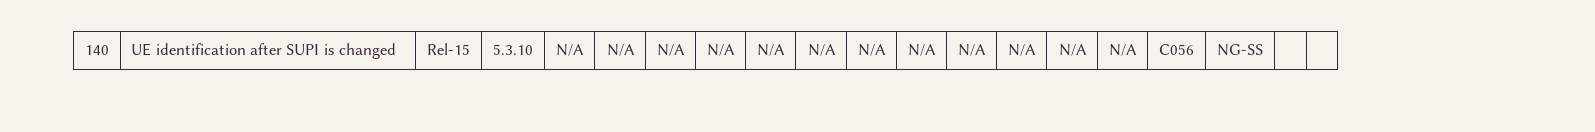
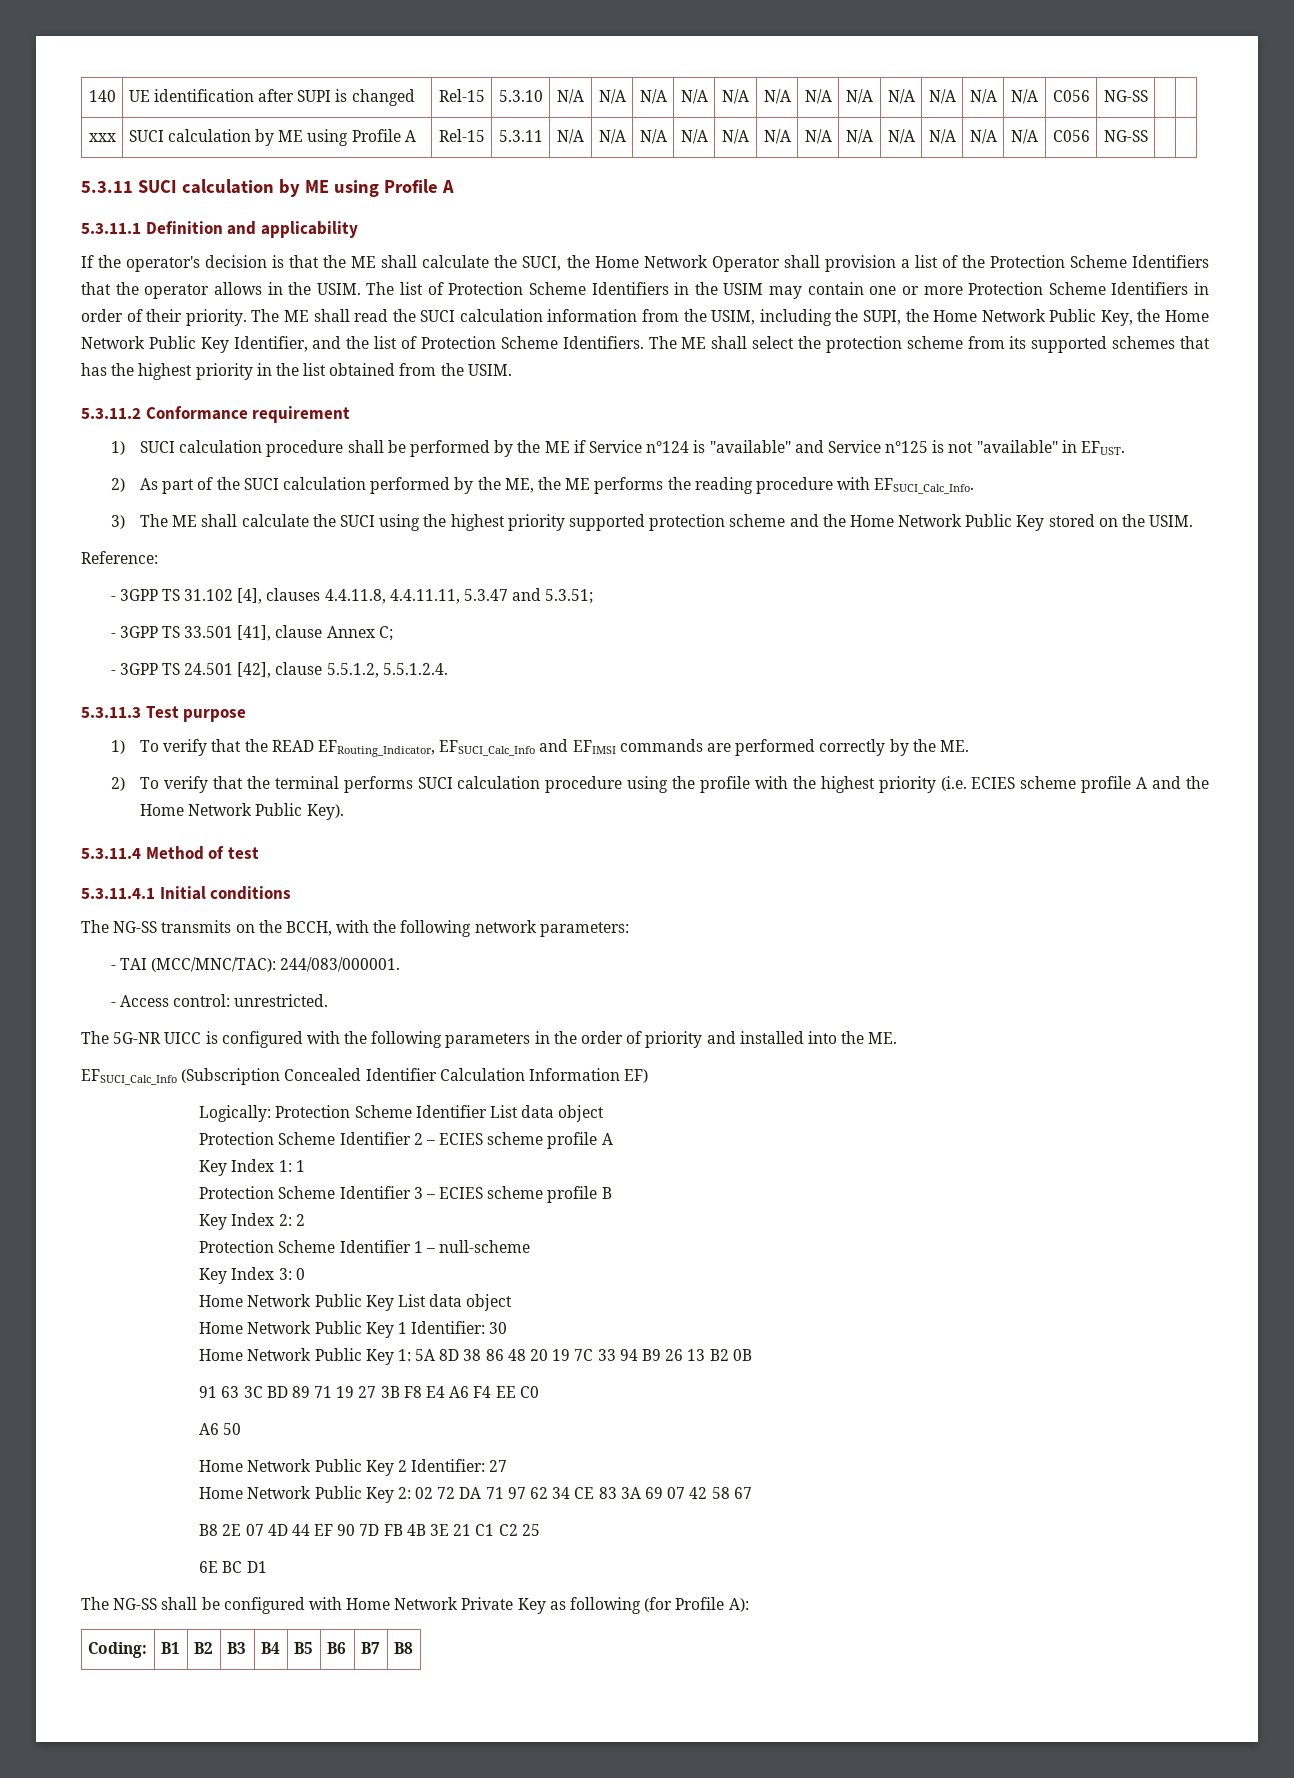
+ xxx | SUCI calculation by ME using Profile A | Rel-15 | 5.3.11 | N/A | N/A | N/A | N/A | N/A | N/A | N/A | N/A | N/A | N/A | N/A | N/A | C056 | NG-SS | |
+ 5.3.11 SUCI calculation by ME using Profile A
+ 5.3.11.1 Definition and applicability
+ If the operator's decision is that the ME shall calculate the SUCI, the Home Network Operator shall provision a list of the Protection Scheme Identifiers that the operator allows in the USIM. The list of Protection Scheme Identifiers in the USIM may contain one or more Protection Scheme Identifiers in order of their priority. The ME shall read the SUCI calculation information from the USIM, including the SUPI, the Home Network Public Key, the Home Network Public Key Identifier, and the list of Protection Scheme Identifiers. The ME shall select the protection scheme from its supported schemes that has the highest priority in the list obtained from the USIM.
+ 5.3.11.2 Conformance requirement
+ 1) SUCI calculation procedure shall be performed by the ME if Service n°124 is "available" and Service n°125 is not "available" in EFUST.
+ 2) As part of the SUCI calculation performed by the ME, the ME performs the reading procedure with EFSUCI_Calc_Info.
+ 3) The ME shall calculate the SUCI using the highest priority supported protection scheme and the Home Network Public Key stored on the USIM.
+ Reference:
+ - 3GPP TS 31.102 [4], clauses 4.4.11.8, 4.4.11.11, 5.3.47 and 5.3.51;
+ - 3GPP TS 33.501 [41], clause Annex C;
+ - 3GPP TS 24.501 [42], clause 5.5.1.2, 5.5.1.2.4.
+ 5.3.11.3 Test purpose
+ 1) To verify that the READ EFRouting_Indicator, EFSUCI_Calc_Info and EFIMSI commands are performed correctly by the ME.
+ 2) To verify that the terminal performs SUCI calculation procedure using the profile with the highest priority (i.e. ECIES scheme profile A and the Home Network Public Key).
+ 5.3.11.4 Method of test
+ 5.3.11.4.1 Initial conditions
+ The NG-SS transmits on the BCCH, with the following network parameters:
+ - TAI (MCC/MNC/TAC): 244/083/000001.
+ - Access control: unrestricted.
+ The 5G-NR UICC is configured with the following parameters in the order of priority and installed into the ME.
+ EFSUCI_Calc_Info (Subscription Concealed Identifier Calculation Information EF)
+ Logically: Protection Scheme Identifier List data object
+ Protection Scheme Identifier 2 – ECIES scheme profile A
+ Key Index 1: 1
+ Protection Scheme Identifier 3 – ECIES scheme profile B
+ Key Index 2: 2
+ Protection Scheme Identifier 1 – null-scheme
+ Key Index 3: 0
+ Home Network Public Key List data object
+ Home Network Public Key 1 Identifier: 30
+ Home Network Public Key 1: 5A 8D 38 86 48 20 19 7C 33 94 B9 26 13 B2 0B
+ 91 63 3C BD 89 71 19 27 3B F8 E4 A6 F4 EE C0
+ A6 50
+ Home Network Public Key 2 Identifier: 27
+ Home Network Public Key 2: 02 72 DA 71 97 62 34 CE 83 3A 69 07 42 58 67
+ B8 2E 07 4D 44 EF 90 7D FB 4B 3E 21 C1 C2 25
+ 6E BC D1
+ The NG-SS shall be configured with Home Network Private Key as following (for Profile A):
+ Coding: | B1 | B2 | B3 | B4 | B5 | B6 | B7 | B8

